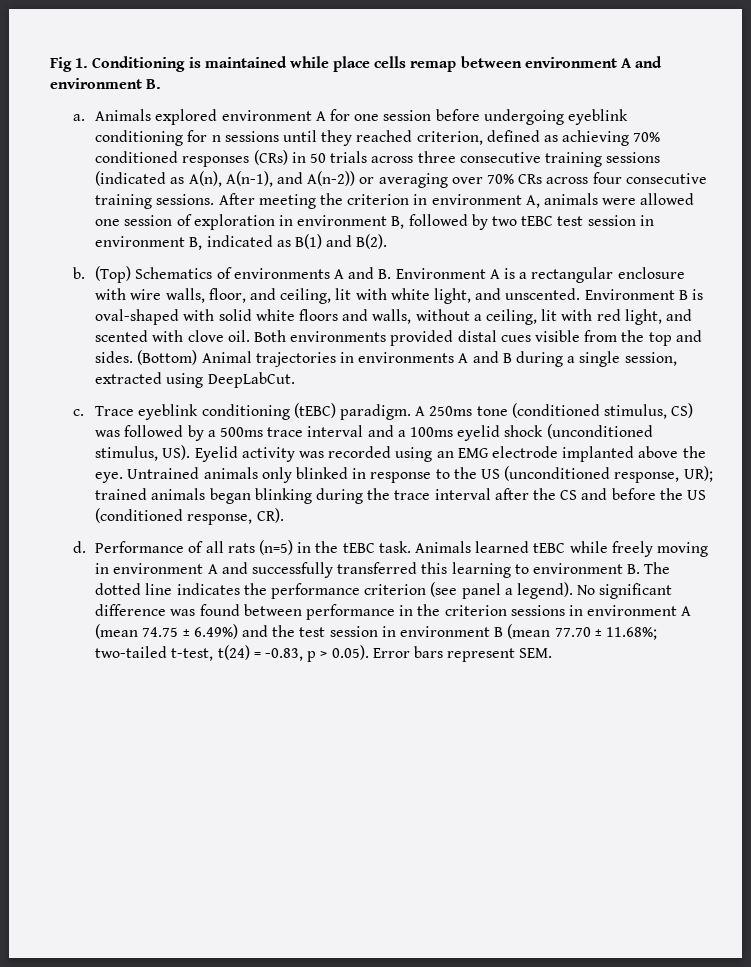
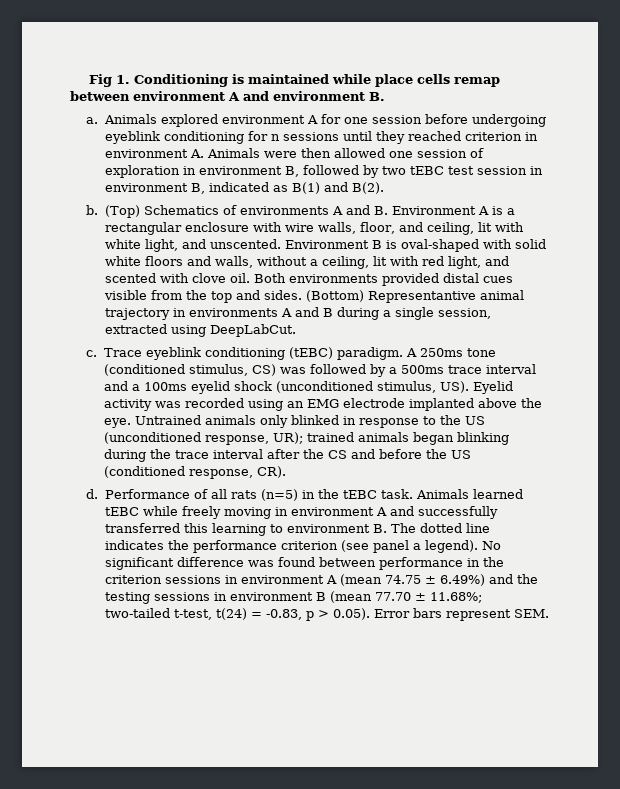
- Animals explored environment A for one session before undergoing eyeblink conditioning for n sessions until they reached criterion, defined as achieving 70% conditioned responses (CRs) in 50 trials across three consecutive training sessions (indicated as A(n), A(n-1), and A(n-2)) or averaging over 70% CRs across four consecutive training sessions. After meeting the criterion in environment A, animals were allowed one session of exploration in environment B, followed by two tEBC test session in environment B, indicated as B(1) and B(2).
+ Animals explored environment A for one session before undergoing eyeblink conditioning for n sessions until they reached criterion in environment A. Animals were then allowed one session of exploration in environment B, followed by two tEBC test session in environment B, indicated as B(1) and B(2).
- (Bottom) Animal trajectories in environments A and B during a single session, extracted using DeepLabCut.
+ (Bottom) Representantive animal trajectory in environments A and B during a single session, extracted using DeepLabCut.
- No significant difference was found between performance in the criterion sessions in environment A (mean 74.75 ± 6.49%) and the test session in environment B (mean 77.70 ± 11.68%; two-tailed t-test, t(24) = -0.83, p > 0.05). Error bars represent SEM.
+ No significant difference was found between performance in the criterion sessions in environment A (mean 74.75 ± 6.49%) and the testing sessions in environment B (mean 77.70 ± 11.68%; two-tailed t-test, t(24) = -0.83, p > 0.05). Error bars represent SEM.

